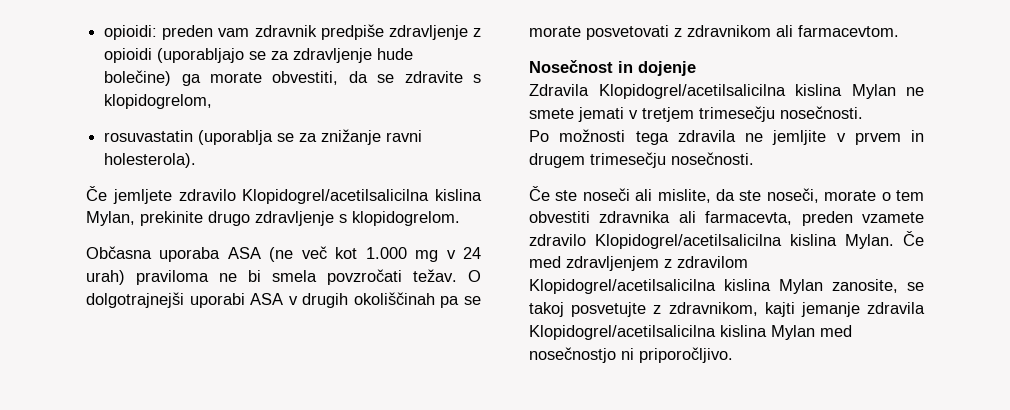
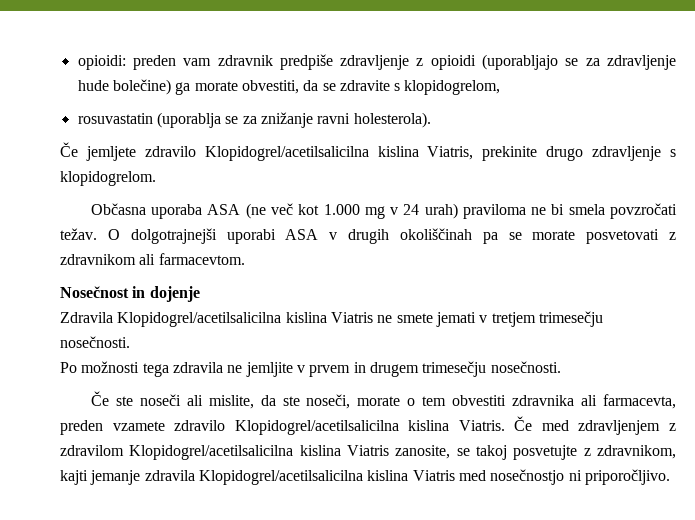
- Če jemljete zdravilo Klopidogrel/acetilsalicilna kislina Mylan, prekinite drugo zdravljenje s klopidogrelom.
+ Če jemljete zdravilo Klopidogrel/acetilsalicilna kislina Viatris, prekinite drugo zdravljenje s klopidogrelom.
- Zdravila Klopidogrel/acetilsalicilna kislina Mylan ne smete jemati v tretjem trimesečju nosečnosti.
+ Zdravila Klopidogrel/acetilsalicilna kislina Viatris ne smete jemati v tretjem trimesečju nosečnosti.
- Če ste noseči ali mislite, da ste noseči, morate o tem obvestiti zdravnika ali farmacevta, preden vzamete zdravilo Klopidogrel/acetilsalicilna kislina Mylan.
+ Če ste noseči ali mislite, da ste noseči, morate o tem obvestiti zdravnika ali farmacevta, preden vzamete zdravilo Klopidogrel/acetilsalicilna kislina Viatris.
- Če med zdravljenjem z zdravilom Klopidogrel/acetilsalicilna kislina Mylan zanosite, se takoj posvetujte z zdravnikom, kajti jemanje zdravila Klopidogrel/acetilsalicilna kislina Mylan med nosečnostjo ni priporočljivo.
+ Če med zdravljenjem z zdravilom Klopidogrel/acetilsalicilna kislina Viatris zanosite, se takoj posvetujte z zdravnikom, kajti jemanje zdravila Klopidogrel/acetilsalicilna kislina Viatris med nosečnostjo ni priporočljivo.

